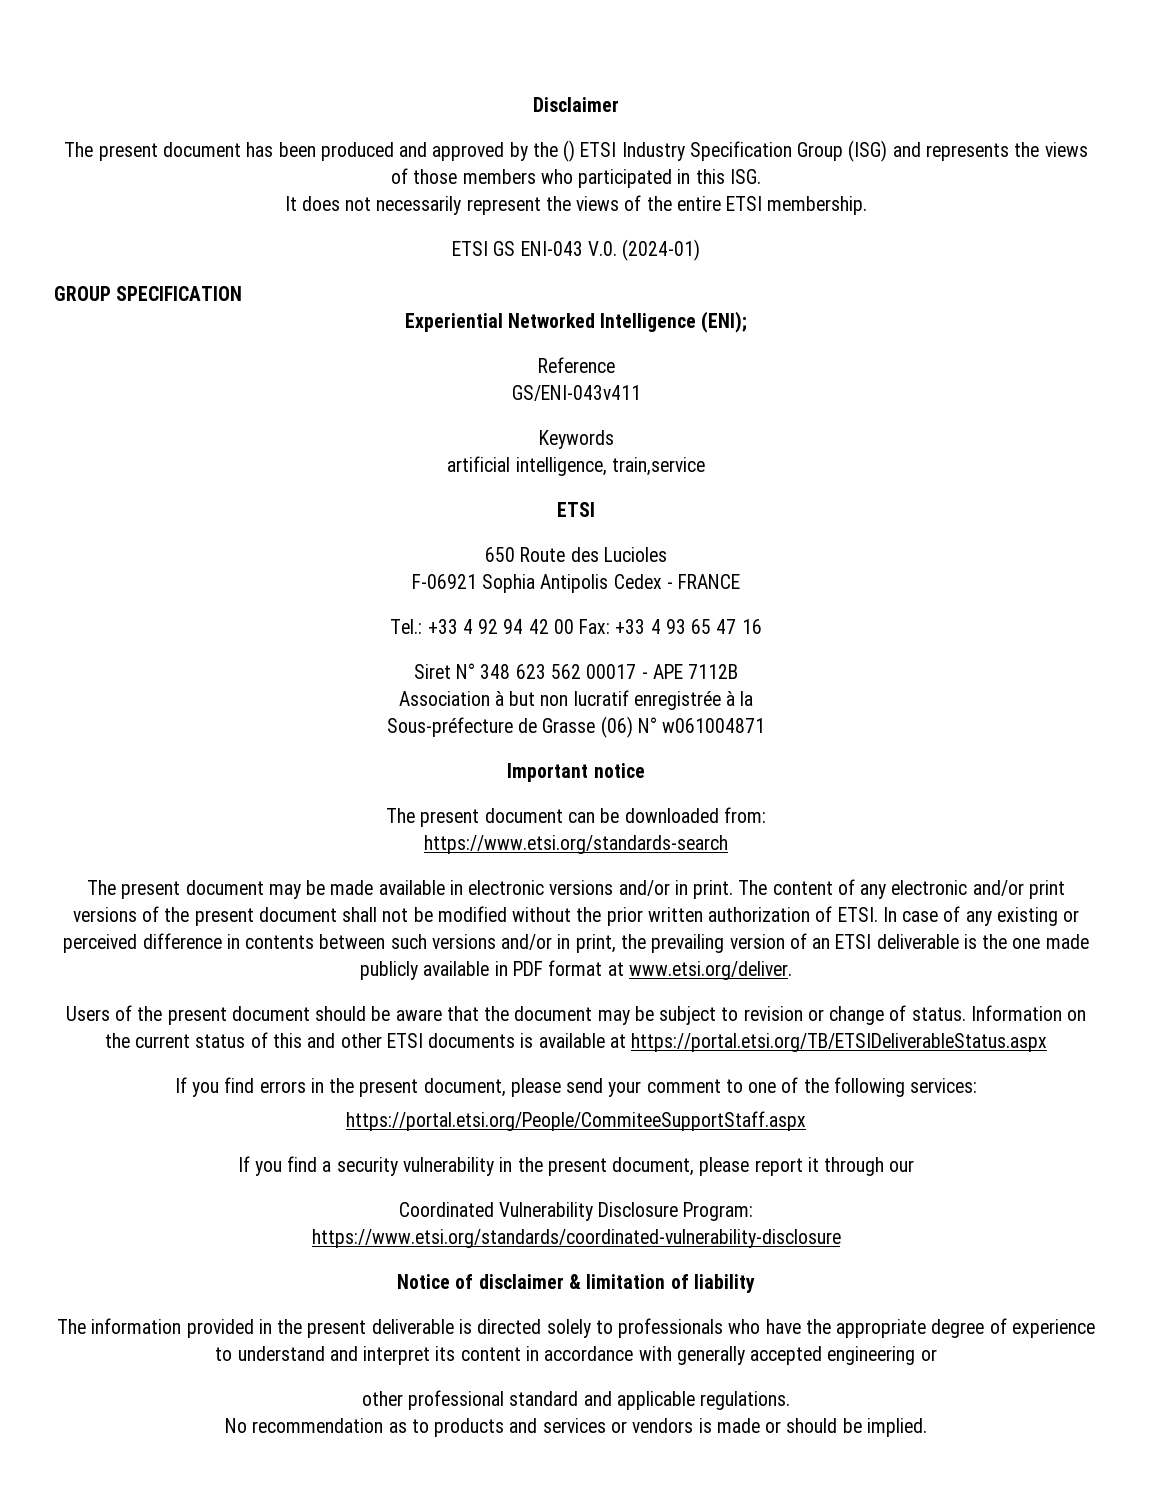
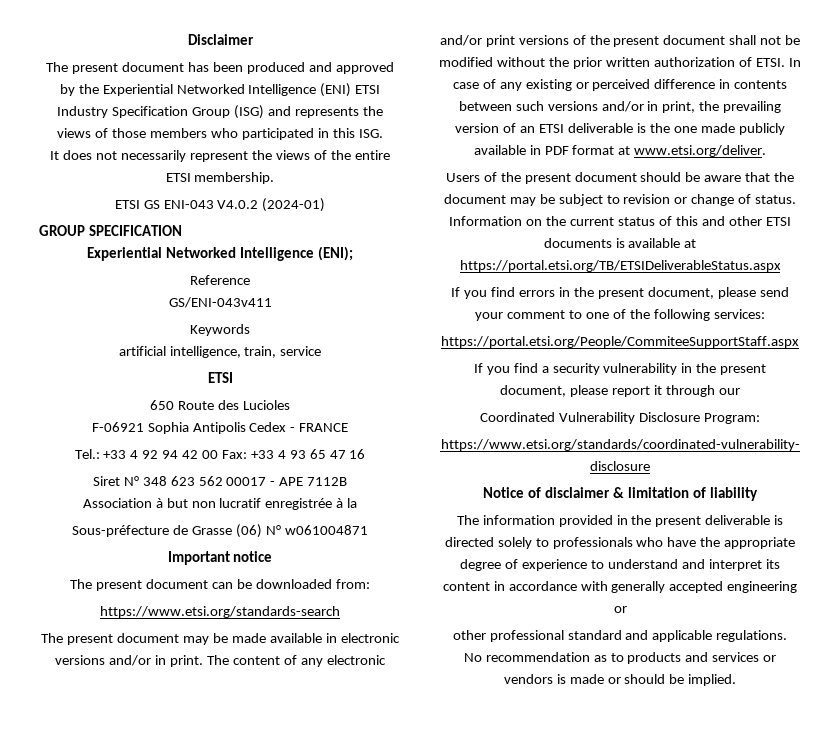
- The present document has been produced and approved by the () ETSI Industry Specification Group (ISG) and represents the views of those members who participated in this ISG.
+ The present document has been produced and approved by the Experiential Networked Intelligence (ENI) ETSI Industry Specification Group (ISG) and represents the views of those members who participated in this ISG.
- ETSI GS ENI-043 V.0. (2024-01)
+ ETSI GS ENI-043 V4.0.2 (2024-01)
- artificial intelligence, train,service
+ artificial intelligence, train, service

